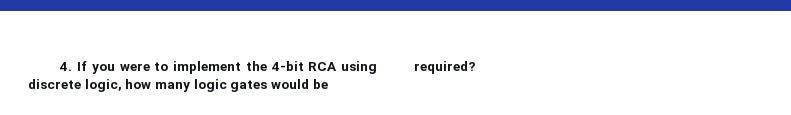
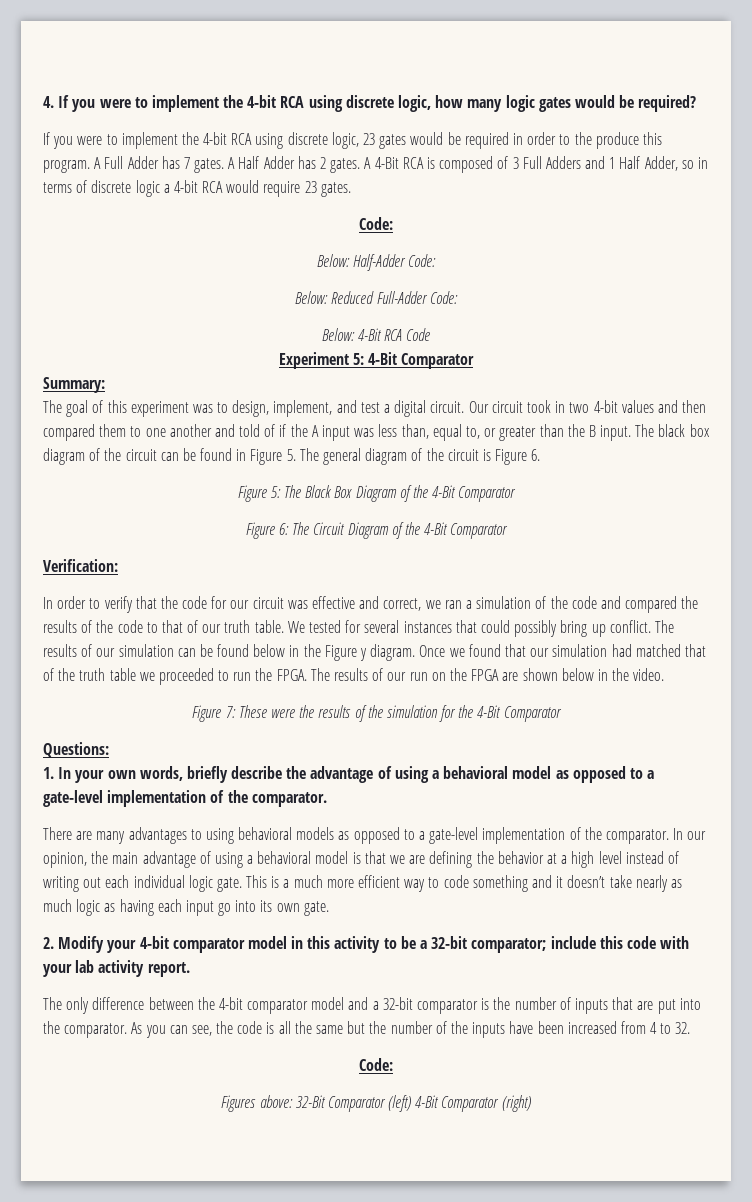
+ If you were to implement the 4-bit RCA using discrete logic, 23 gates would be required in order to the produce this program. A Full Adder has 7 gates. A Half Adder has 2 gates. A 4-Bit RCA is composed of 3 Full Adders and 1 Half Adder, so in terms of discrete logic a 4-bit RCA would require 23 gates.
+ Code:
+ Below: Half-Adder Code:
+ Below: Reduced Full-Adder Code:
+ Below: 4-Bit RCA Code
+ Experiment 5: 4-Bit Comparator
+ Summary:
+ The goal of this experiment was to design, implement, and test a digital circuit. Our circuit took in two 4-bit values and then compared them to one another and told of if the A input was less than, equal to, or greater than the B input. The black box diagram of the circuit can be found in Figure 5. The general diagram of the circuit is Figure 6.
+ Figure 5: The Black Box Diagram of the 4-Bit Comparator
+ Figure 6: The Circuit Diagram of the 4-Bit Comparator
+ Verification:
+ In order to verify that the code for our circuit was effective and correct, we ran a simulation of the code and compared the results of the code to that of our truth table. We tested for several instances that could possibly bring up conflict. The results of our simulation can be found below in the Figure y diagram. Once we found that our simulation had matched that of the truth table we proceeded to run the FPGA. The results of our run on the FPGA are shown below in the video.
+ Figure 7: These were the results of the simulation for the 4-Bit Comparator
+ Questions:
+ 1. In your own words, briefly describe the advantage of using a behavioral model as opposed to a gate-level implementation of the comparator.
+ There are many advantages to using behavioral models as opposed to a gate-level implementation of the comparator. In our opinion, the main advantage of using a behavioral model is that we are defining the behavior at a high level instead of writing out each individual logic gate. This is a much more efficient way to code something and it doesn’t take nearly as much logic as having each input go into its own gate.
+ 2. Modify your 4-bit comparator model in this activity to be a 32-bit comparator; include this code with your lab activity report.
+ The only difference between the 4-bit comparator model and a 32-bit comparator is the number of inputs that are put into the comparator. As you can see, the code is all the same but the number of the inputs have been increased from 4 to 32.
+ Code:
+ Figures above: 32-Bit Comparator (left) 4-Bit Comparator (right)

